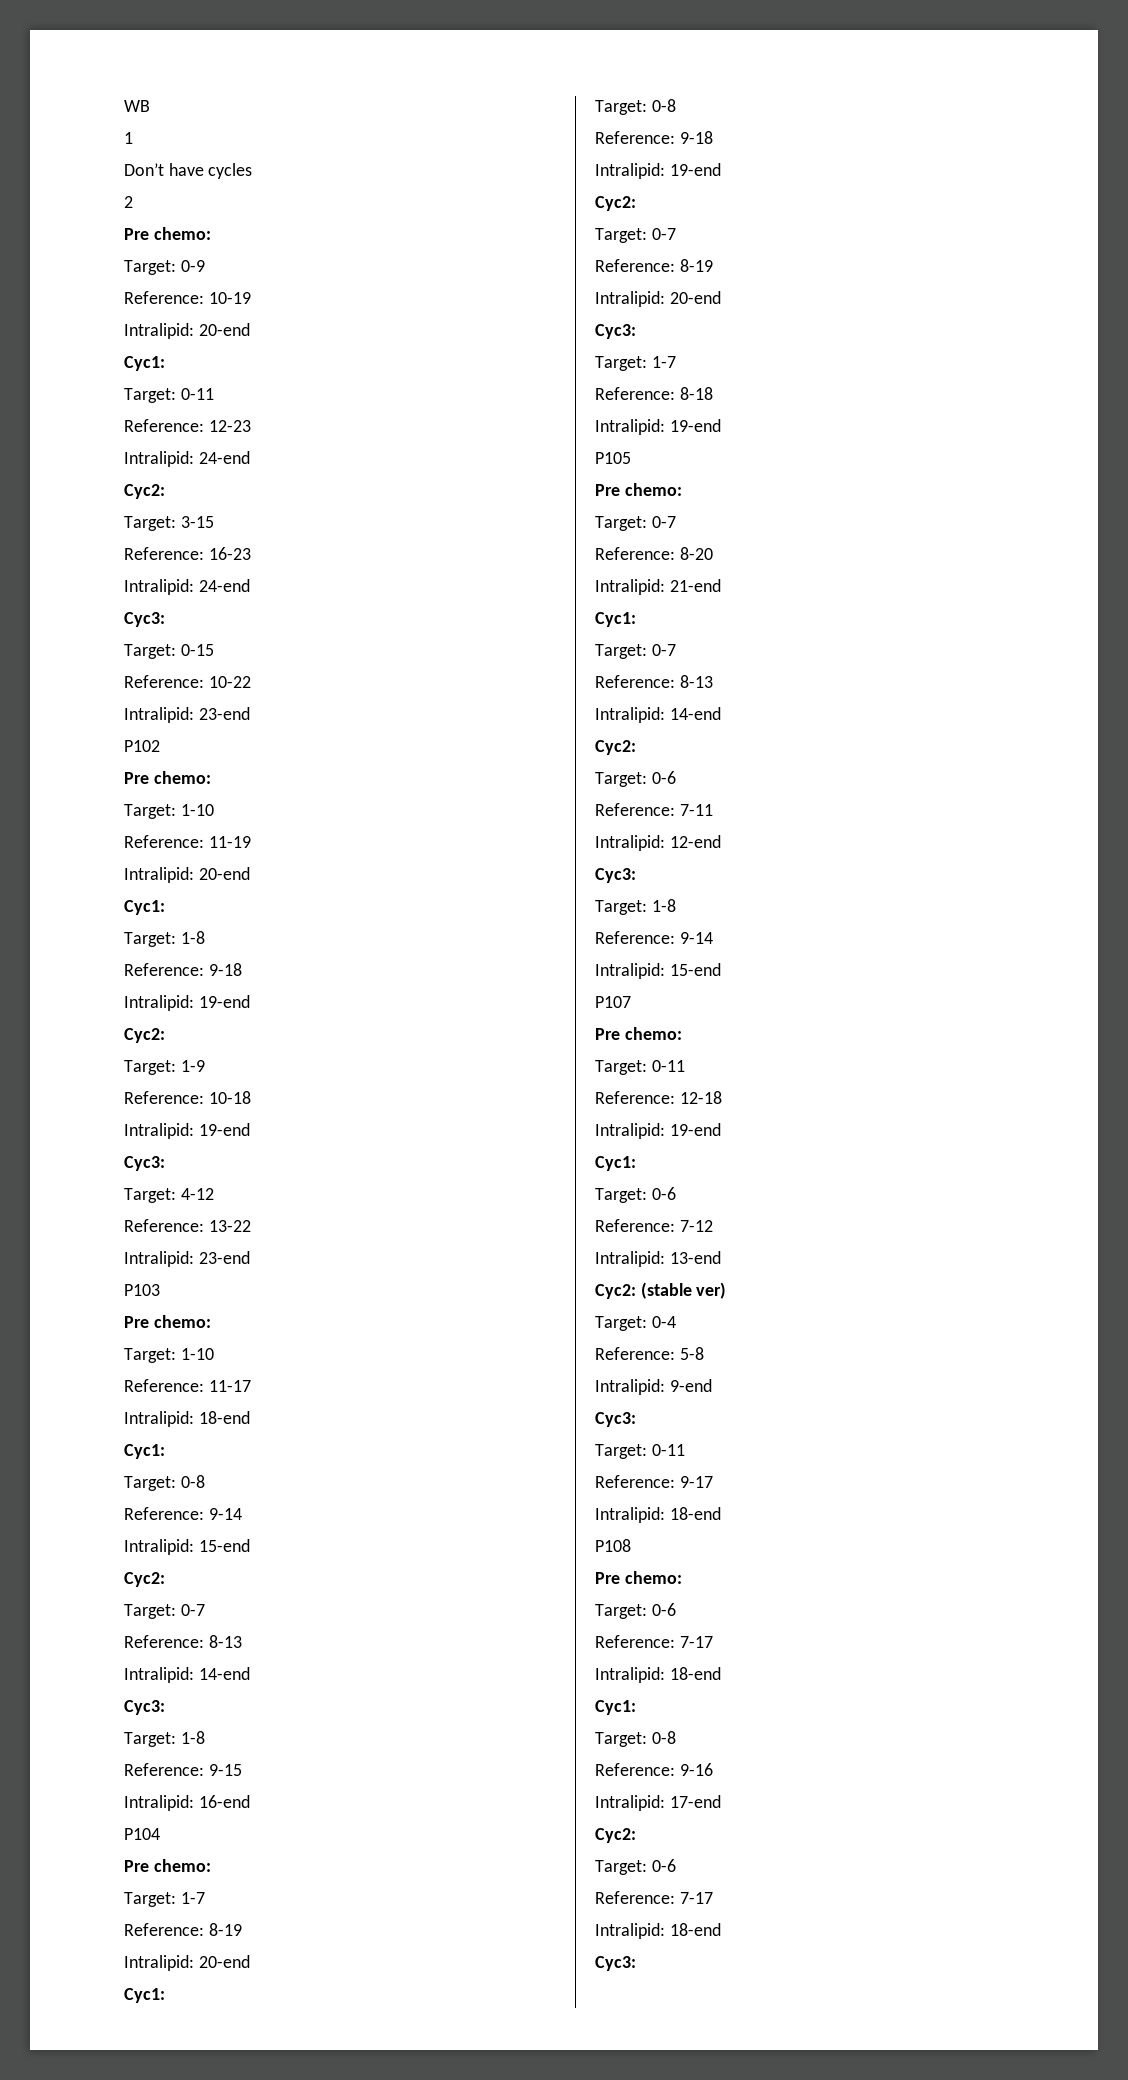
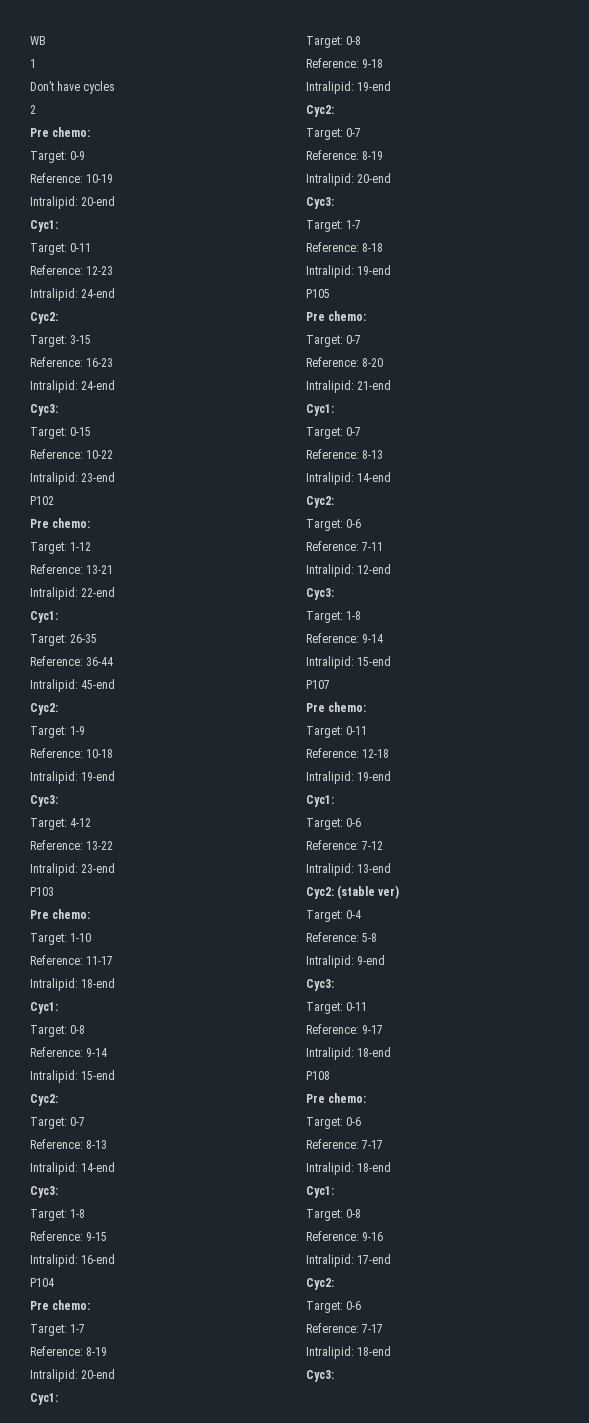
  P102
  Pre chemo:
- Target: 1-10
- Reference: 11-19
- Intralipid: 20-end
+ Target: 1-12
+ Reference: 13-21
+ Intralipid: 22-end
  Cyc1:
- Target: 1-8
- Reference: 9-18
- Intralipid: 19-end
+ Target: 26-35
+ Reference: 36-44
+ Intralipid: 45-end

